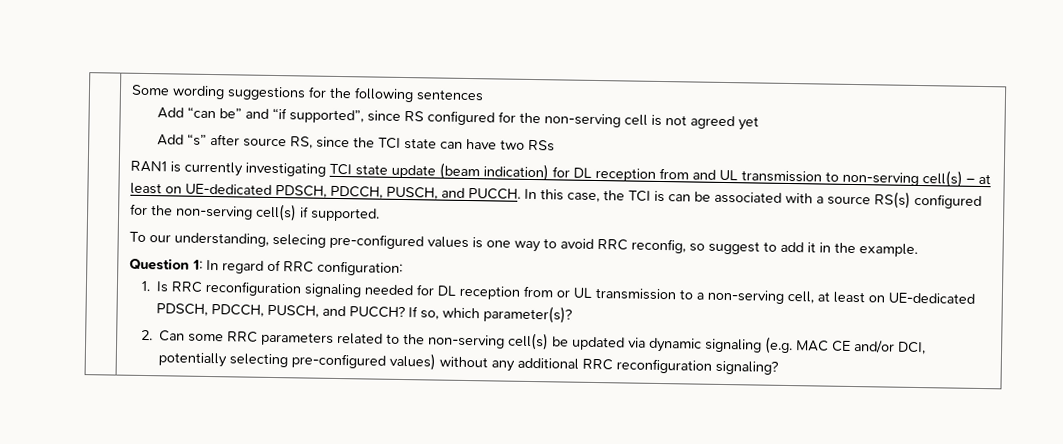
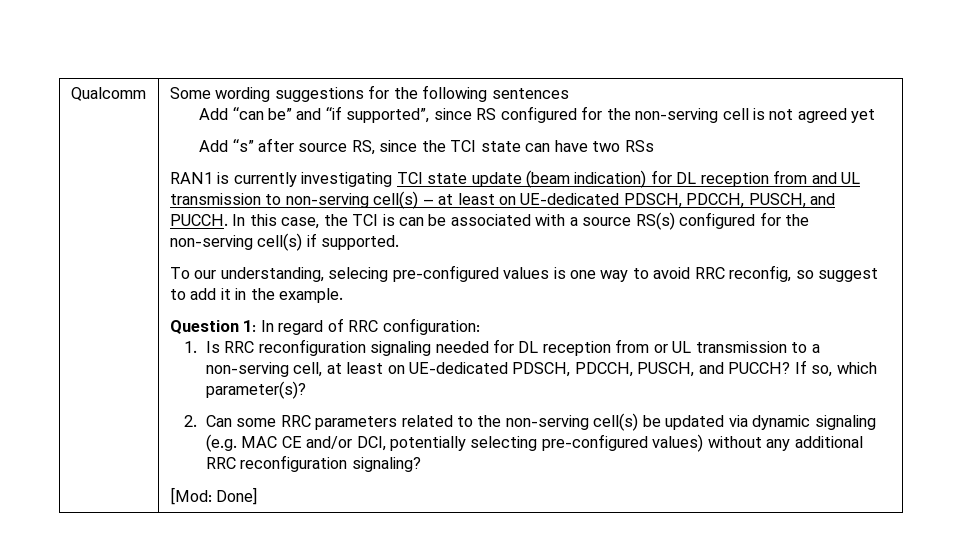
+ Qualcomm
+ [Mod: Done]

